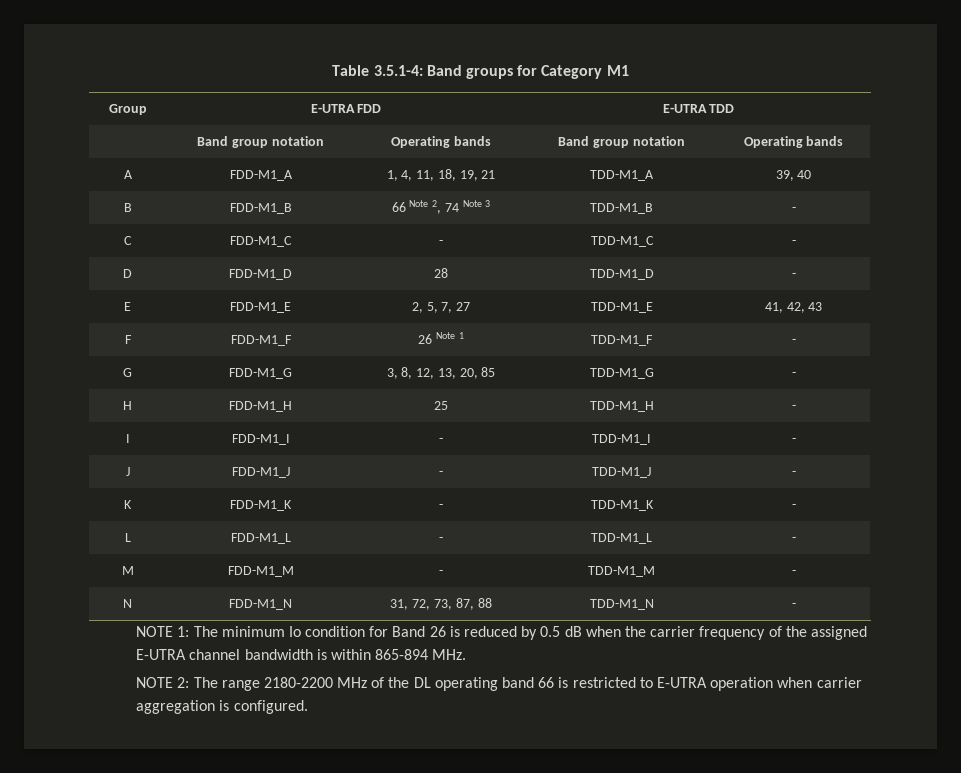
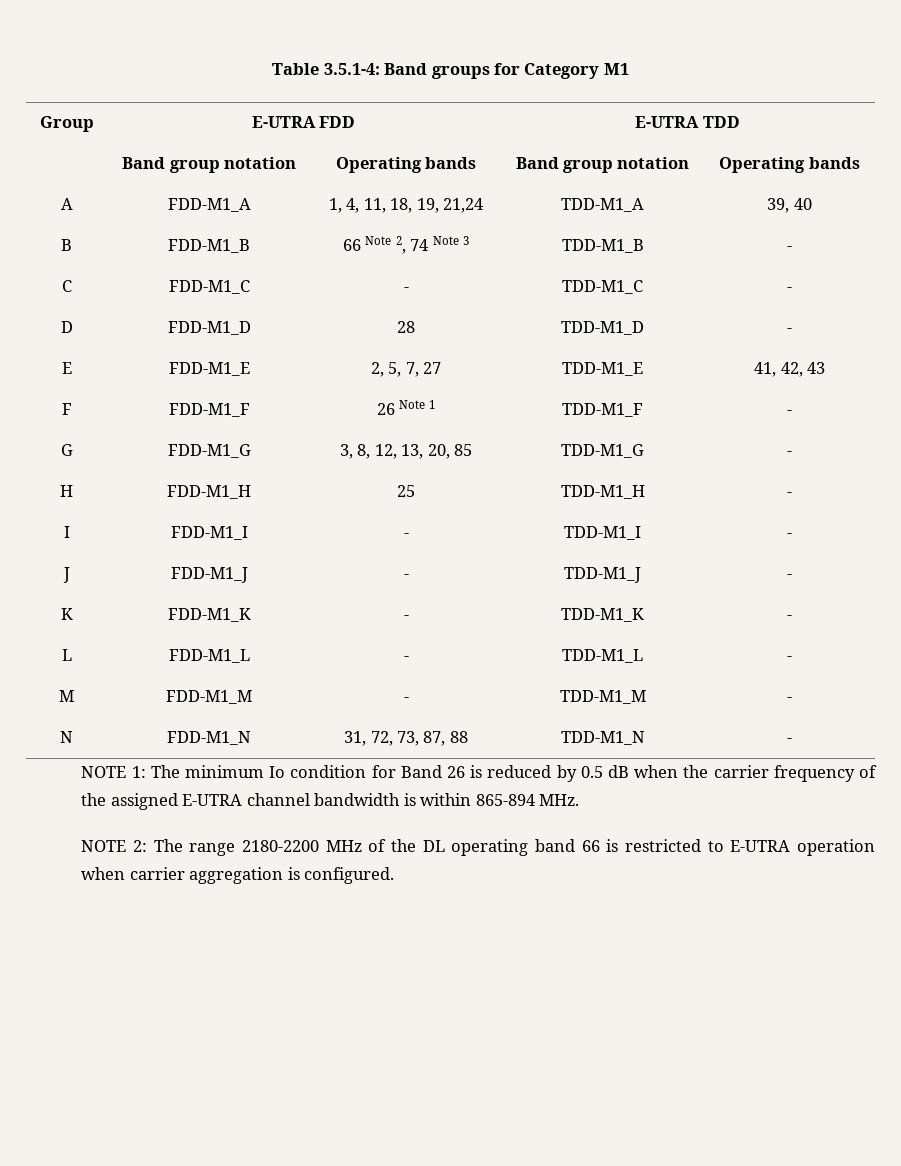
- A | FDD-M1_A | 1, 4, 11, 18, 19, 21 | TDD-M1_A | 39, 40
+ A | FDD-M1_A | 1, 4, 11, 18, 19, 21,24 | TDD-M1_A | 39, 40

